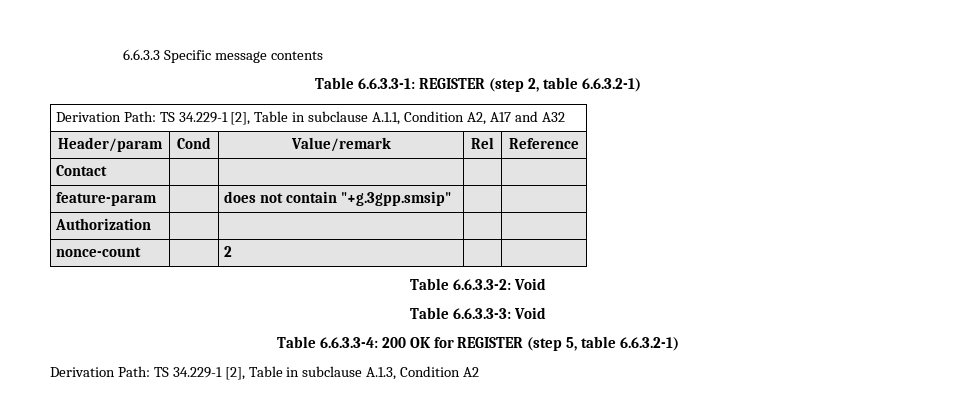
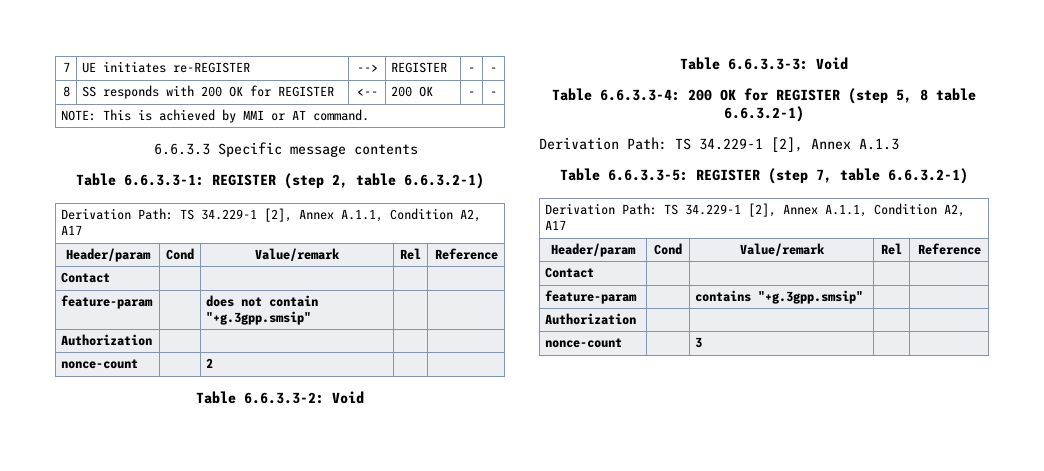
+ 7 | UE initiates re-REGISTER | --> | REGISTER | - | -
+ 8 | SS responds with 200 OK for REGISTER | <-- | 200 OK | - | -
+ NOTE: This is achieved by MMI or AT command.
  Table 6.6.3.3-1: REGISTER (step 2, table 6.6.3.2-1)
- Derivation Path: TS 34.229-1 [2], Table in subclause A.1.1, Condition A2, A17 and A32
+ Derivation Path: TS 34.229-1 [2], Annex A.1.1, Condition A2, A17
- Table 6.6.3.3-4: 200 OK for REGISTER (step 5, table 6.6.3.2-1)
- Derivation Path: TS 34.229-1 [2], Table in subclause A.1.3, Condition A2
+ Table 6.6.3.3-4: 200 OK for REGISTER (step 5, 8 table 6.6.3.2-1)
+ Derivation Path: TS 34.229-1 [2], Annex A.1.3
+ Table 6.6.3.3-5: REGISTER (step 7, table 6.6.3.2-1)
+ Derivation Path: TS 34.229-1 [2], Annex A.1.1, Condition A2, A17
+ Header/param | Cond | Value/remark | Rel | Reference
+ Contact | | | |
+ feature-param | | contains "+g.3gpp.smsip" | |
+ Authorization | | | |
+ nonce-count | | 3 | |

